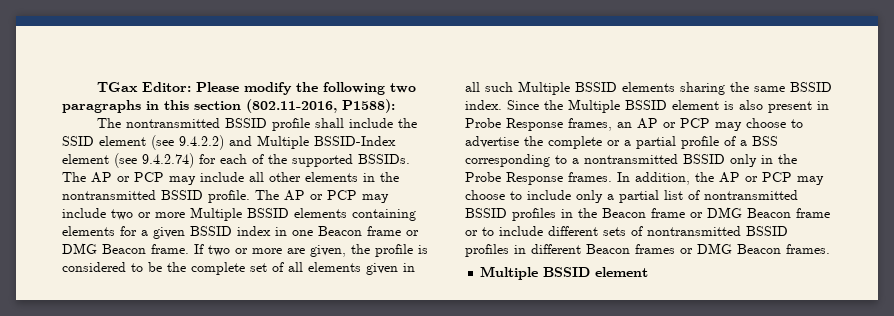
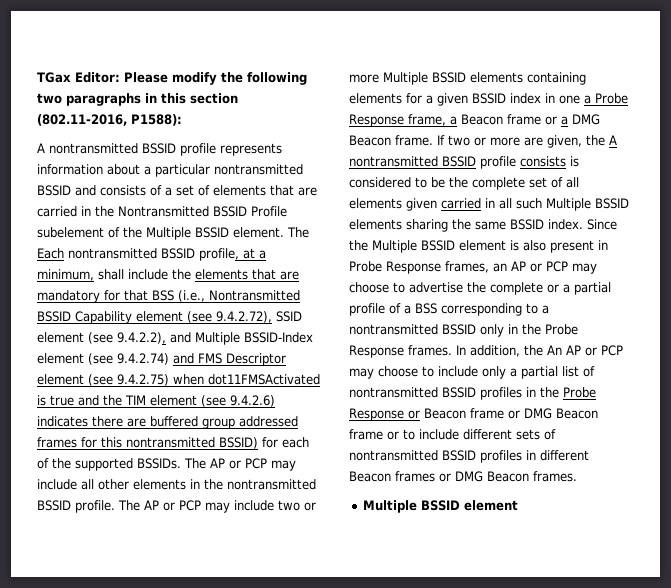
- The nontransmitted BSSID profile shall include the SSID element (see 9.4.2.2) and Multiple BSSID-Index element (see 9.4.2.74) for each of the supported BSSIDs.
+ A nontransmitted BSSID profile represents information about a particular nontransmitted BSSID and consists of a set of elements that are carried in the Nontransmitted BSSID Profile subelement of the Multiple BSSID element. The Each nontransmitted BSSID profile, at a minimum, shall include the elements that are mandatory for that BSS (i.e., Nontransmitted BSSID Capability element (see 9.4.2.72), SSID element (see 9.4.2.2), and Multiple BSSID-Index element (see 9.4.2.74) and FMS Descriptor element (see 9.4.2.75) when dot11FMSActivated is true and the TIM element (see 9.4.2.6) indicates there are buffered group addressed frames for this nontransmitted BSSID) for each of the supported BSSIDs.
- The AP or PCP may include two or more Multiple BSSID elements containing elements for a given BSSID index in one Beacon frame or DMG Beacon frame.
+ The AP or PCP may include two or more Multiple BSSID elements containing elements for a given BSSID index in one a Probe Response frame, a Beacon frame or a DMG Beacon frame.
- If two or more are given, the profile is considered to be the complete set of all elements given in all such Multiple BSSID elements sharing the same BSSID index.
+ If two or more are given, the A nontransmitted BSSID profile consists is considered to be the complete set of all elements given carried in all such Multiple BSSID elements sharing the same BSSID index.
- In addition, the AP or PCP may choose to include only a partial list of nontransmitted BSSID profiles in the Beacon frame or DMG Beacon frame or to include different sets of nontransmitted BSSID profiles in different Beacon frames or DMG Beacon frames.
+ In addition, the An AP or PCP may choose to include only a partial list of nontransmitted BSSID profiles in the Probe Response or Beacon frame or DMG Beacon frame or to include different sets of nontransmitted BSSID profiles in different Beacon frames or DMG Beacon frames.

